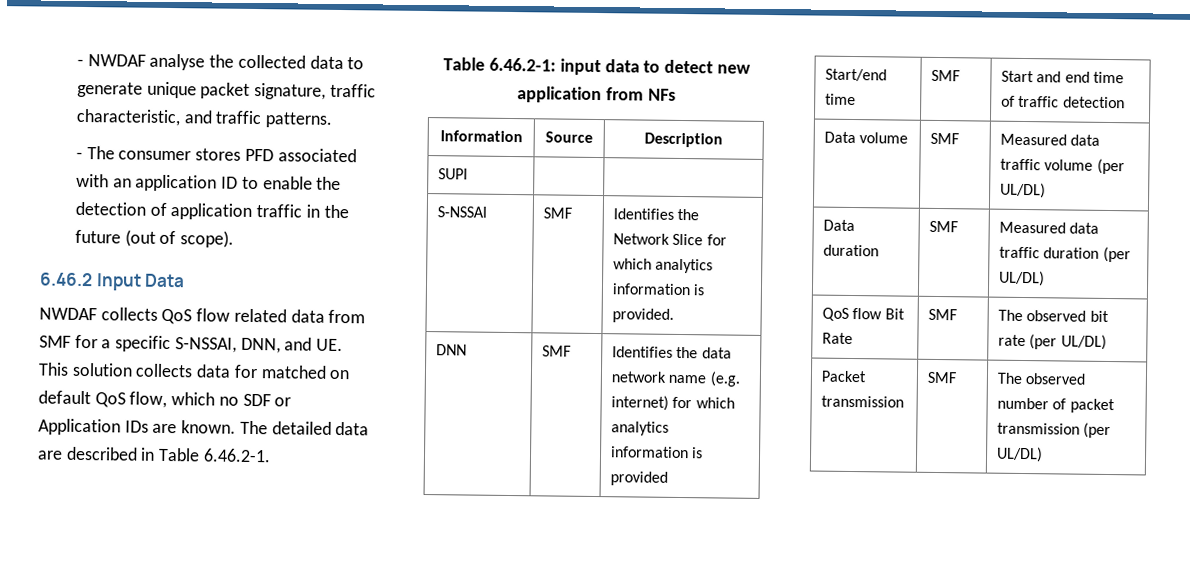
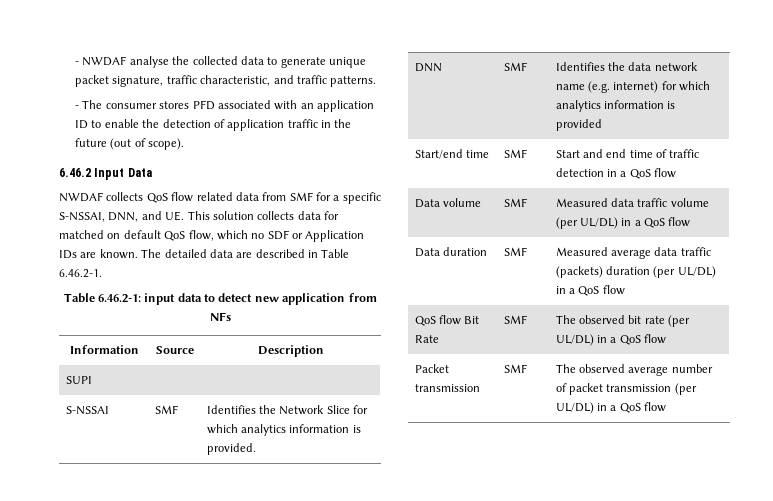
- Start/end time | SMF | Start and end time of traffic detection
+ Start/end time | SMF | Start and end time of traffic detection in a QoS flow
- Data volume | SMF | Measured data traffic volume (per UL/DL)
+ Data volume | SMF | Measured data traffic volume (per UL/DL) in a QoS flow
- Data duration | SMF | Measured data traffic duration (per UL/DL)
+ Data duration | SMF | Measured average data traffic (packets) duration (per UL/DL) in a QoS flow
- QoS flow Bit Rate | SMF | The observed bit rate (per UL/DL)
+ QoS flow Bit Rate | SMF | The observed bit rate (per UL/DL) in a QoS flow
- Packet transmission | SMF | The observed number of packet transmission (per UL/DL)
+ Packet transmission | SMF | The observed average number of packet transmission (per UL/DL) in a QoS flow

